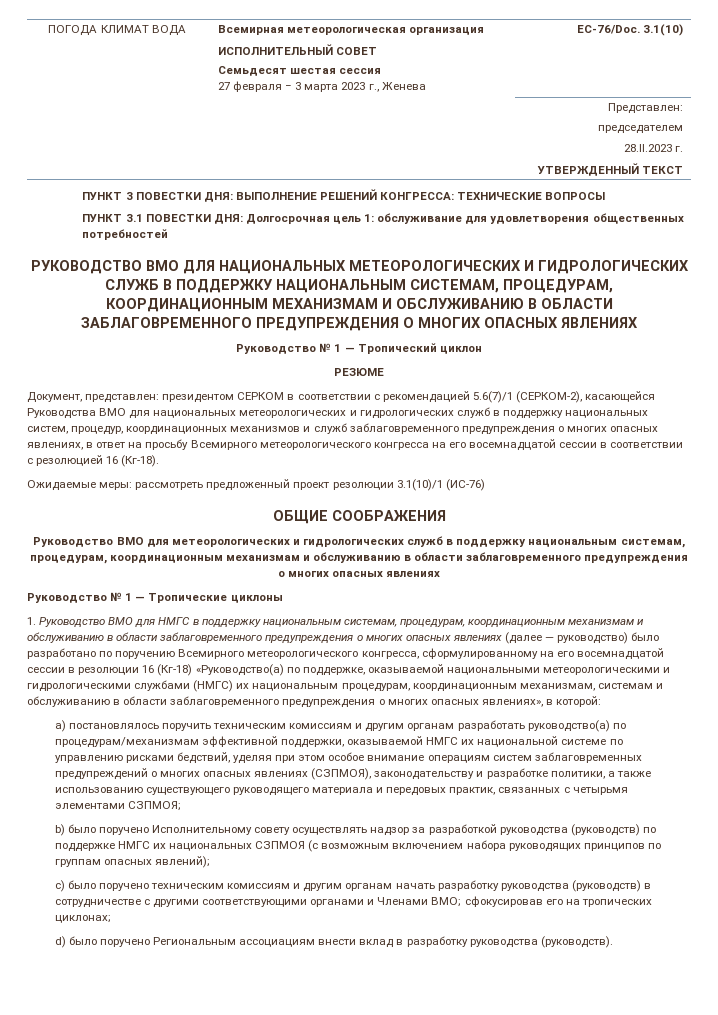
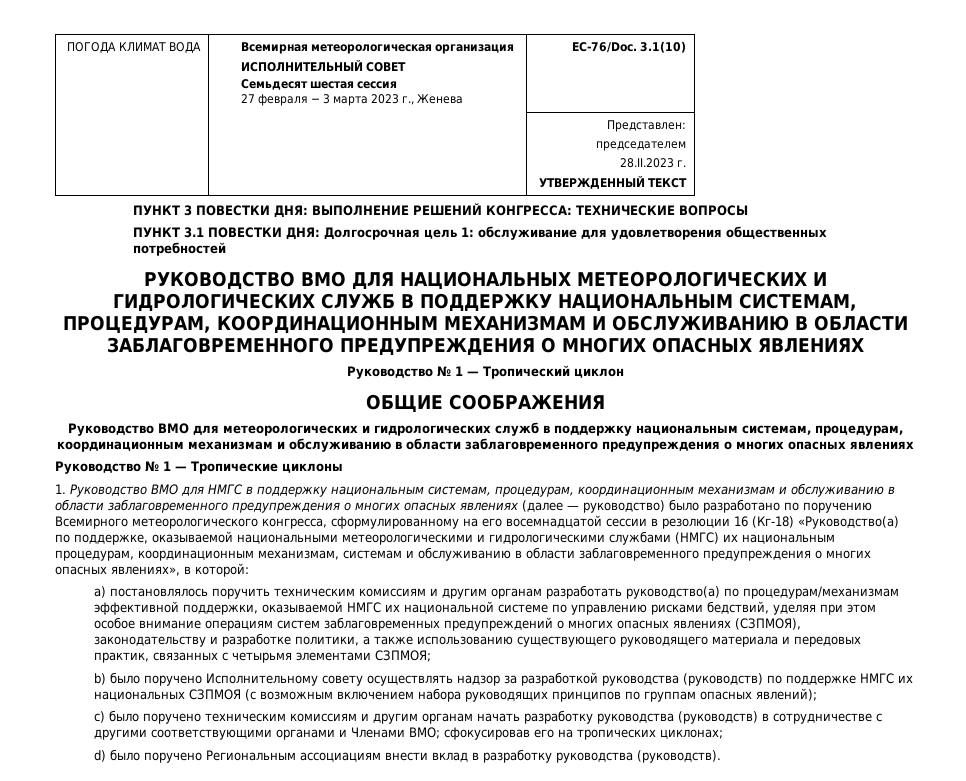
- РЕЗЮМЕ
- Документ, представлен: президентом СЕРКОМ в соответствии с рекомендацией 5.6(7)/1 (СЕРКОМ-2), касающейся Руководства ВМО для национальных метеорологических и гидрологических служб в поддержку национальных систем, процедур, координационных механизмов и служб заблаговременного предупреждения о многих опасных явлениях, в ответ на просьбу Всемирного метеорологического конгресса на его восемнадцатой сессии в соответствии с резолюцией 16 (Кг-18).
- Ожидаемые меры: рассмотреть предложенный проект резолюции 3.1(10)/1 (ИС-76)

